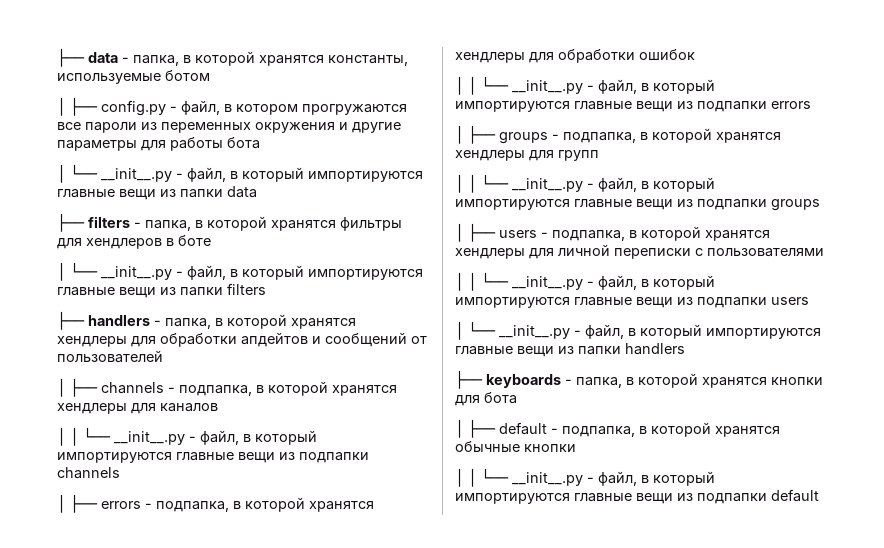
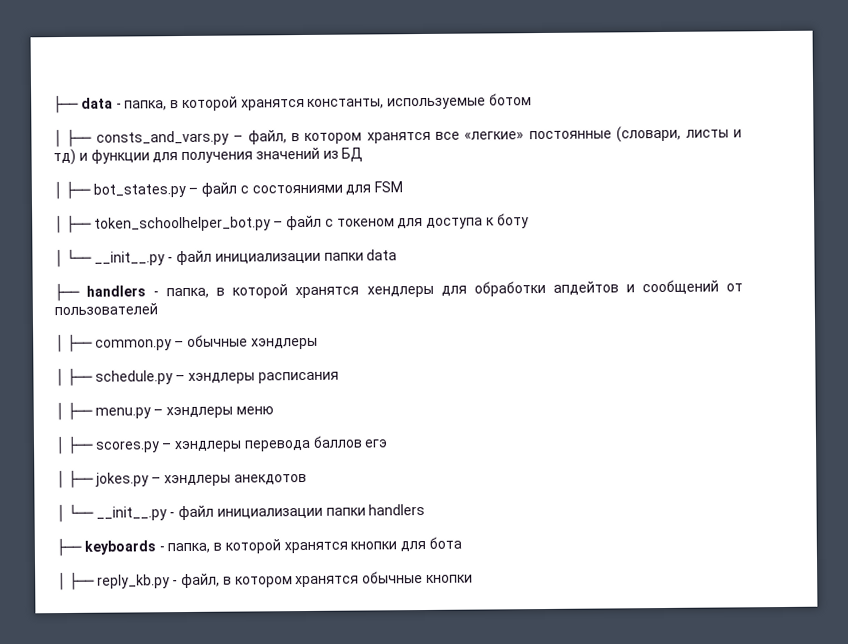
- │ ├── config.py - файл, в котором прогружаются все пароли из переменных окружения и другие параметры для работы бота
- │ └── __init__.py - файл, в который импортируются главные вещи из папки data
- ├── filters - папка, в которой хранятся фильтры для хендлеров в боте
- │ └── __init__.py - файл, в который импортируются главные вещи из папки filters
+ │ ├── consts_and_vars.py – файл, в котором хранятся все «легкие» постоянные (словари, листы и тд) и функции для получения значений из БД
+ │ ├── bot_states.py – файл с состояниями для FSM
+ │ ├── token_schoolhelper_bot.py – файл с токеном для доступа к боту
+ │ └── __init__.py - файл инициализации папки data
- │ ├── channels - подпапка, в которой хранятся хендлеры для каналов
- │ │ └── __init__.py - файл, в который импортируются главные вещи из подпапки channels
- │ ├── errors - подпапка, в которой хранятся хендлеры для обработки ошибок
- │ │ └── __init__.py - файл, в который импортируются главные вещи из подпапки errors
- │ ├── groups - подпапка, в которой хранятся хендлеры для групп
- │ │ └── __init__.py - файл, в который импортируются главные вещи из подпапки groups
- │ ├── users - подпапка, в которой хранятся хендлеры для личной переписки с пользователями
- │ │ └── __init__.py - файл, в который импортируются главные вещи из подпапки users
- │ └── __init__.py - файл, в который импортируются главные вещи из папки handlers
+ │ ├── common.py – обычные хэндлеры
+ │ ├── schedule.py – хэндлеры расписания
+ │ ├── menu.py – хэндлеры меню
+ │ ├── scores.py – хэндлеры перевода баллов егэ
+ │ ├── jokes.py – хэндлеры анекдотов
+ │ └── __init__.py - файл инициализации папки handlers
- │ ├── default - подпапка, в которой хранятся обычные кнопки
- │ │ └── __init__.py - файл, в который импортируются главные вещи из подпапки default
+ │ ├── reply_kb.py - файл, в котором хранятся обычные кнопки

